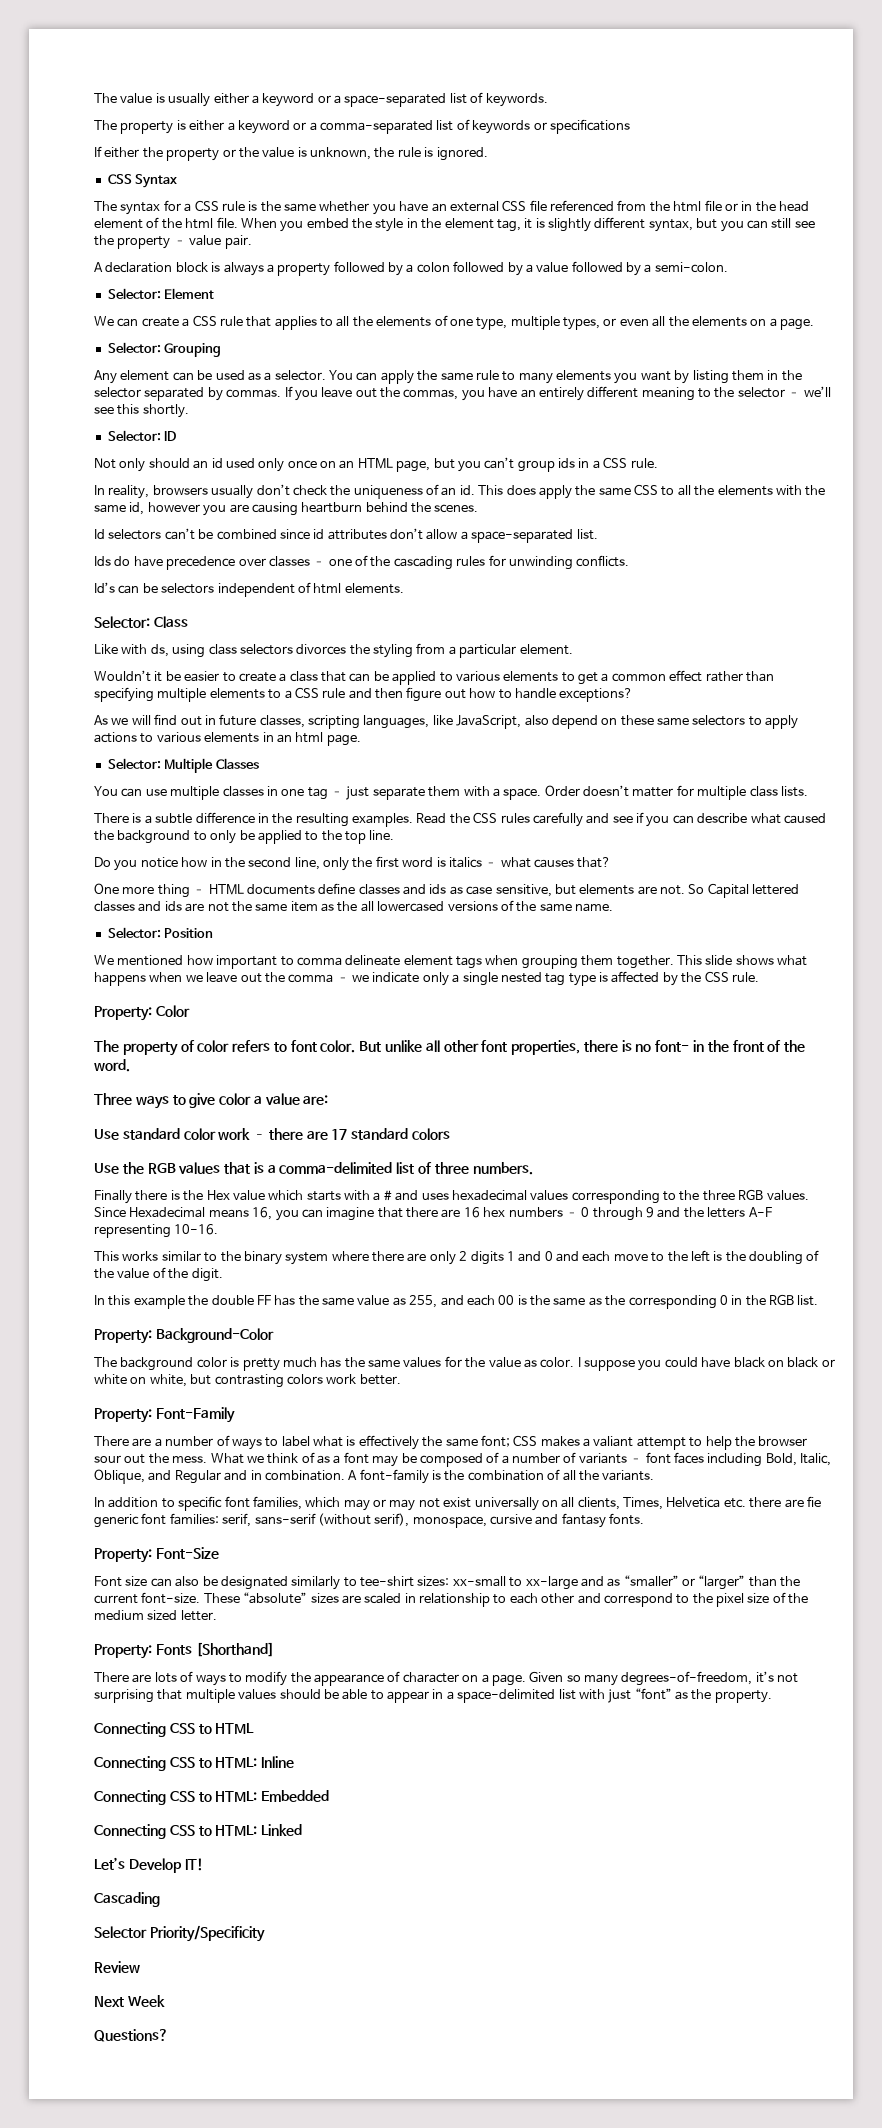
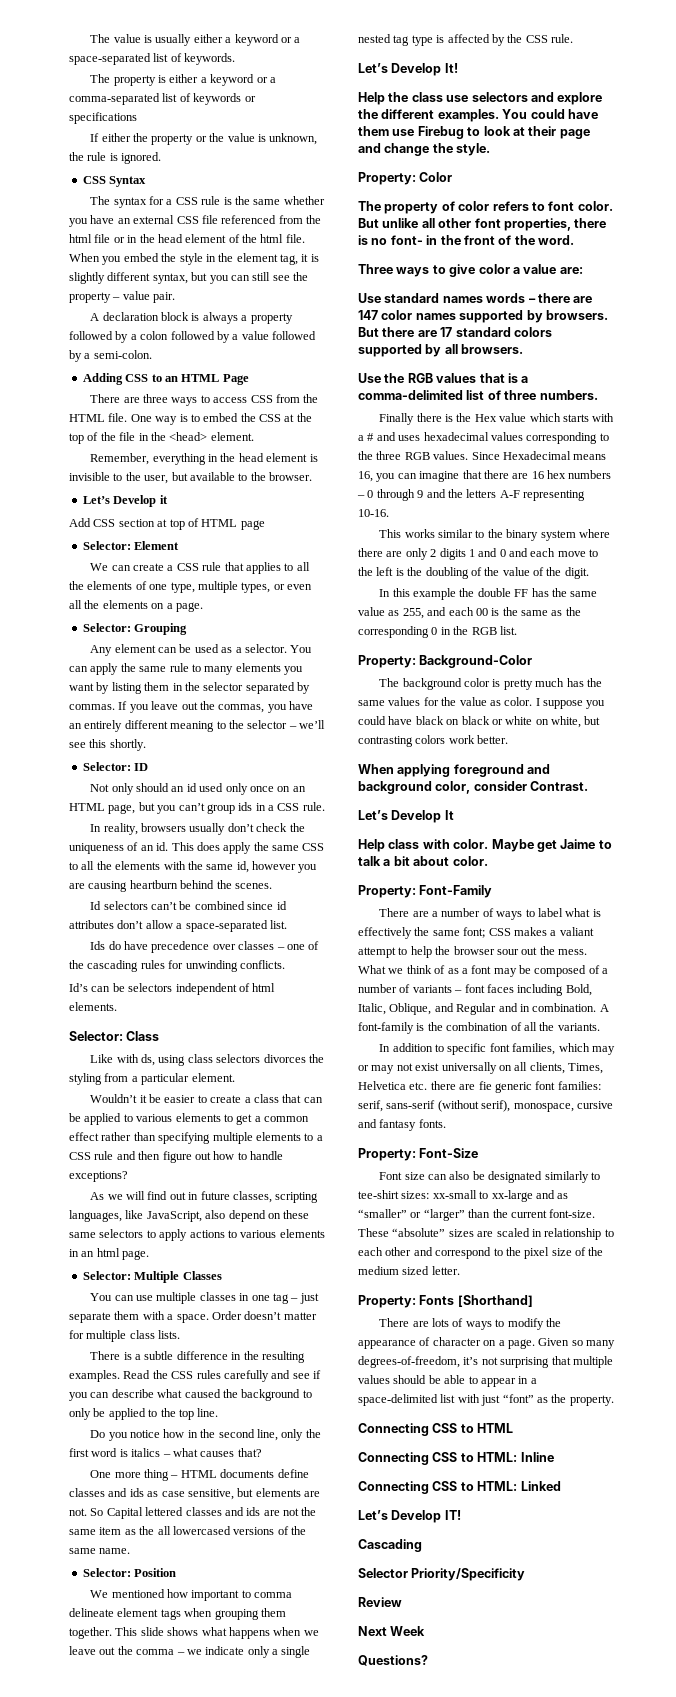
+ Adding CSS to an HTML Page
+ There are three ways to access CSS from the HTML file. One way is to embed the CSS at the top of the file in the <head> element.
+ Remember, everything in the head element is invisible to the user, but available to the browser.
+ Let’s Develop it
+ Add CSS section at top of HTML page
+ Let’s Develop It!
+ Help the class use selectors and explore the different examples. You could have them use Firebug to look at their page and change the style.
- Use standard color work – there are 17 standard colors
+ Use standard names words – there are 147 color names supported by browsers. But there are 17 standard colors supported by all browsers.
+ When applying foreground and background color, consider Contrast.
+ Let’s Develop It
+ Help class with color. Maybe get Jaime to talk a bit about color.
- Connecting CSS to HTML: Embedded

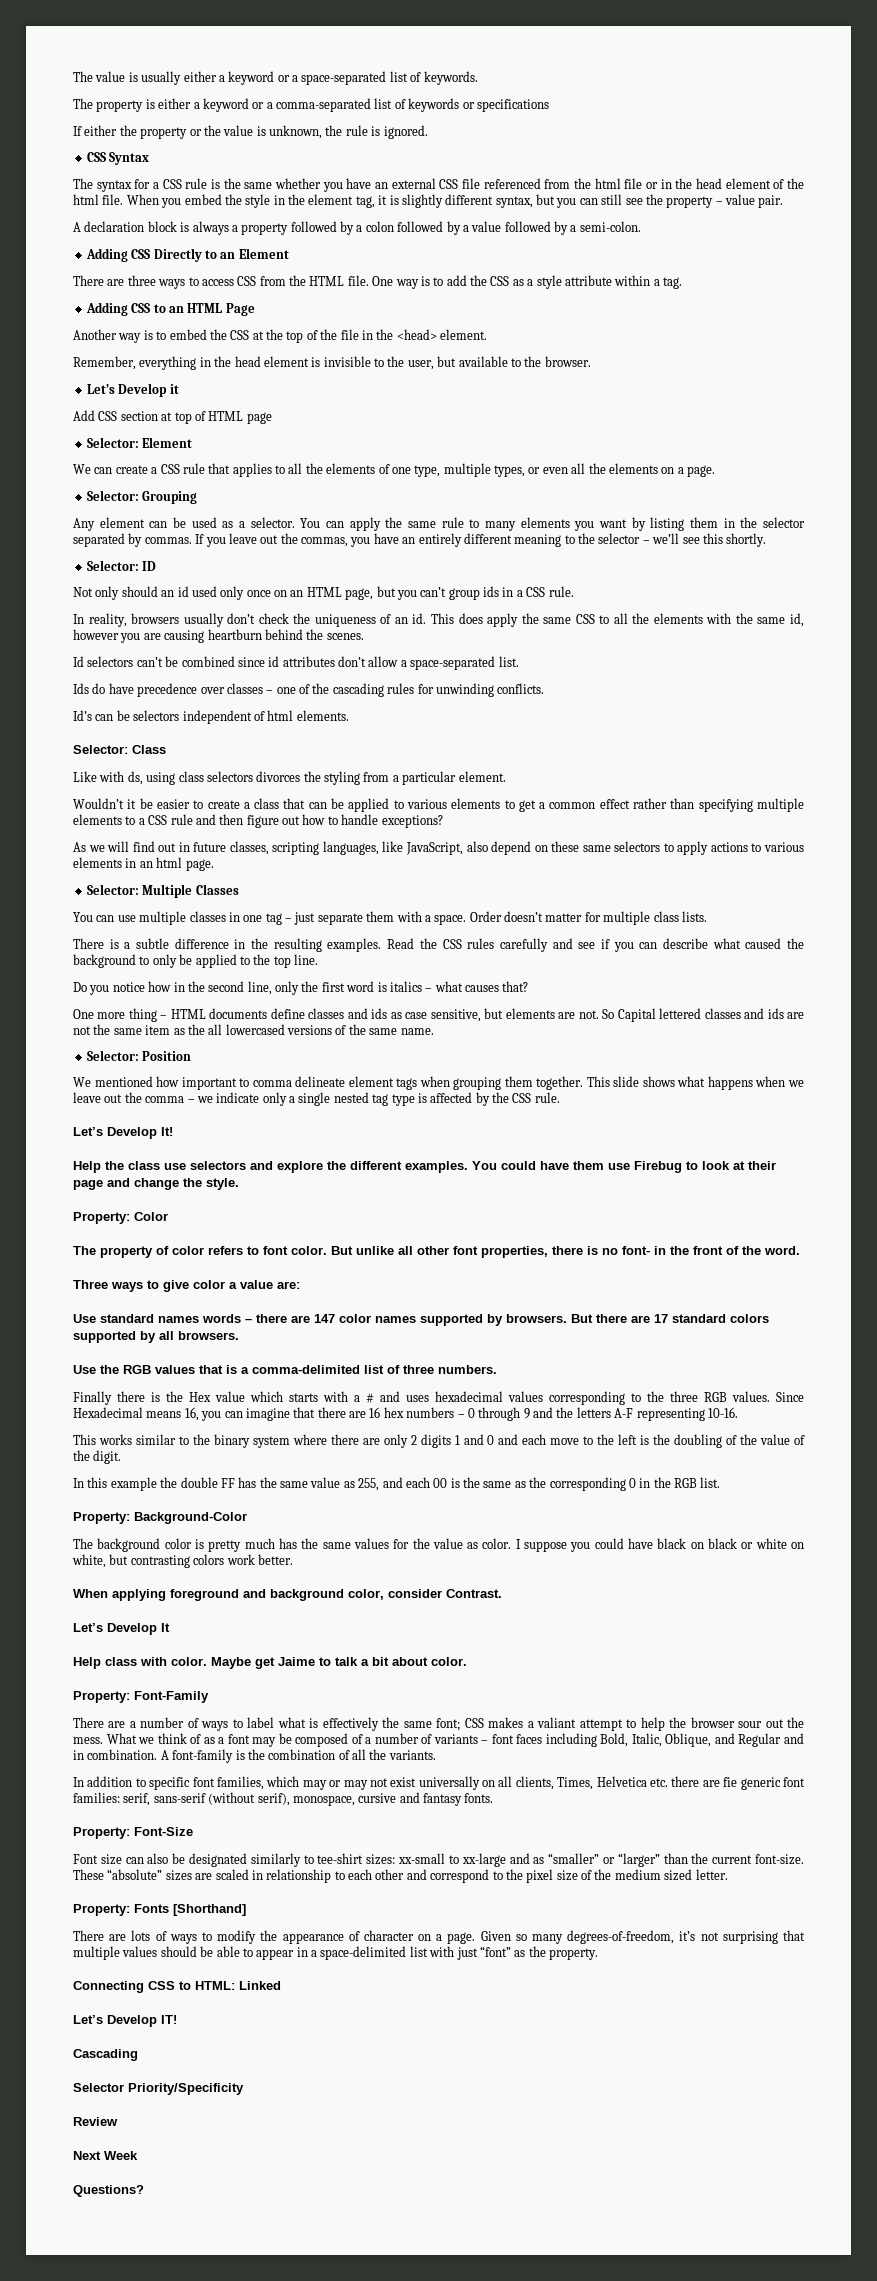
- Adding CSS to an HTML Page
+ Adding CSS Directly to an Element
- One way is to embed the CSS at the top of the file in the <head> element.
+ One way is to add the CSS as a style attribute within a tag.
+ Adding CSS to an HTML Page
+ Another way is to embed the CSS at the top of the file in the <head> element.
- Connecting CSS to HTML
- Connecting CSS to HTML: Inline

